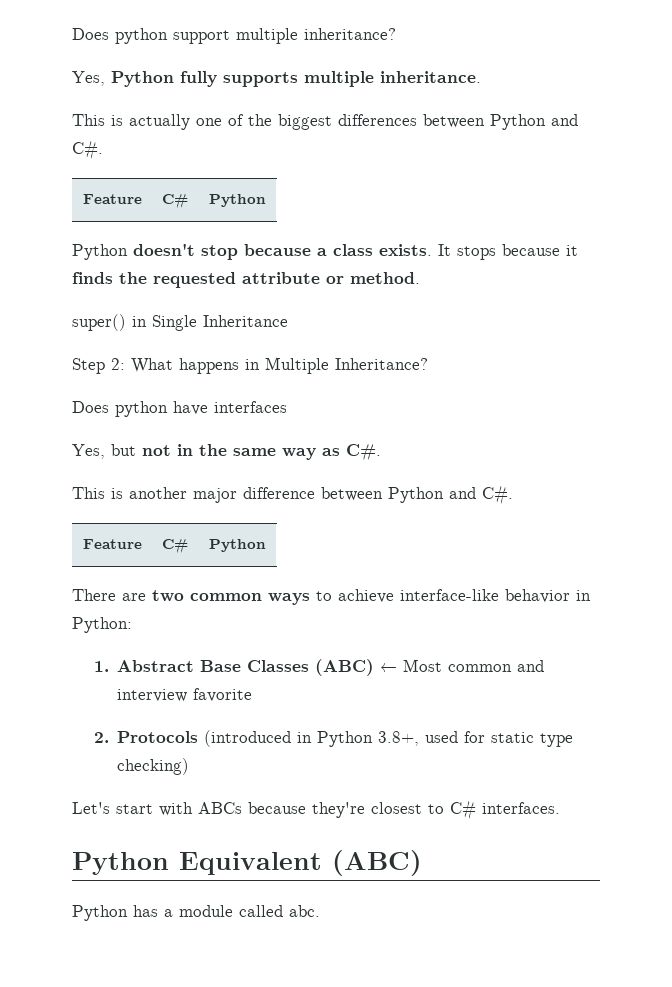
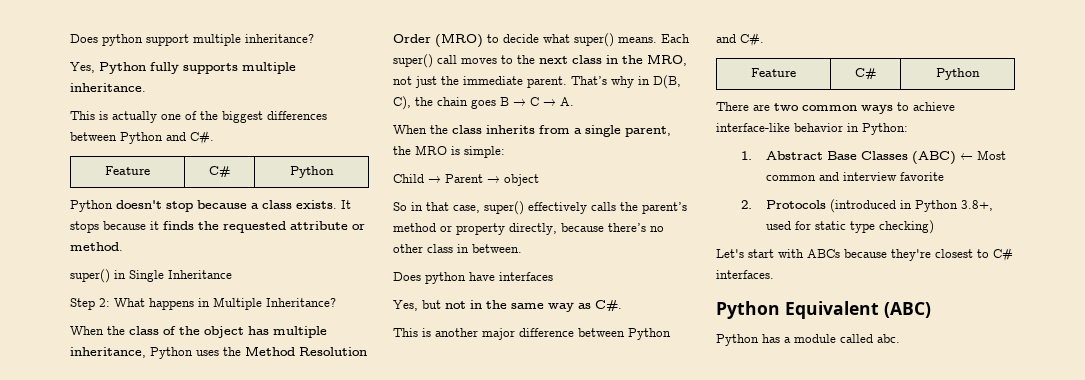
+ When the class of the object has multiple inheritance, Python uses the Method Resolution Order (MRO) to decide what super() means. Each super() call moves to the next class in the MRO, not just the immediate parent. That’s why in D(B, C), the chain goes B → C → A.
+ When the class inherits from a single parent, the MRO is simple:
+ Child → Parent → object
+ So in that case, super() effectively calls the parent’s method or property directly, because there’s no other class in between.

